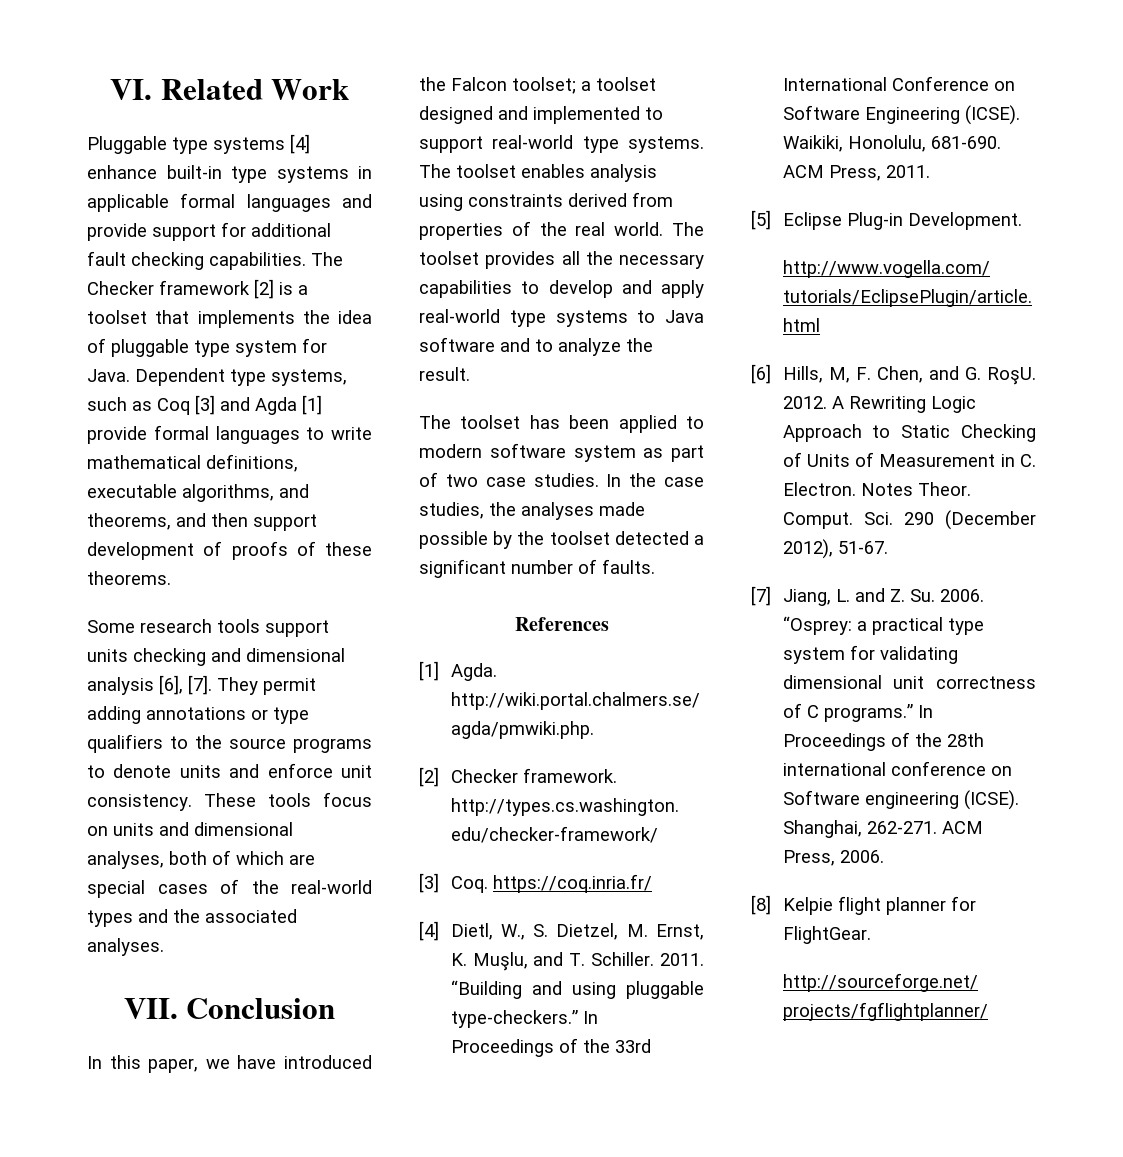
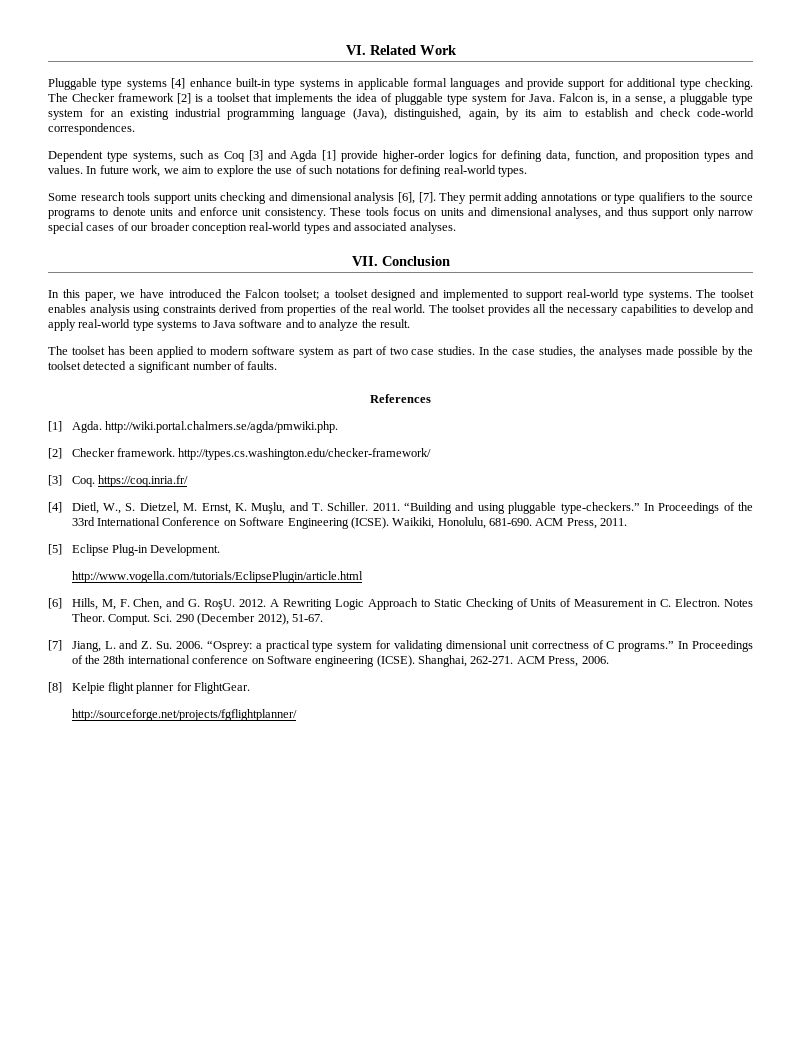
- Pluggable type systems [4] enhance built-in type systems in applicable formal languages and provide support for additional fault checking capabilities.
+ Pluggable type systems [4] enhance built-in type systems in applicable formal languages and provide support for additional type checking.
- The Checker framework [2] is a toolset that implements the idea of pluggable type system for Java. Dependent type systems, such as Coq [3] and Agda [1] provide formal languages to write mathematical definitions, executable algorithms, and theorems, and then support development of proofs of these theorems.
+ The Checker framework [2] is a toolset that implements the idea of pluggable type system for Java. Falcon is, in a sense, a pluggable type system for an existing industrial programming language (Java), distinguished, again, by its aim to establish and check code-world correspondences.
+ Dependent type systems, such as Coq [3] and Agda [1] provide higher-order logics for defining data, function, and proposition types and values. In future work, we aim to explore the use of such notations for defining real-world types.
- These tools focus on units and dimensional analyses, both of which are special cases of the real-world types and the associated analyses.
+ These tools focus on units and dimensional analyses, and thus support only narrow special cases of our broader conception real-world types and associated analyses.

